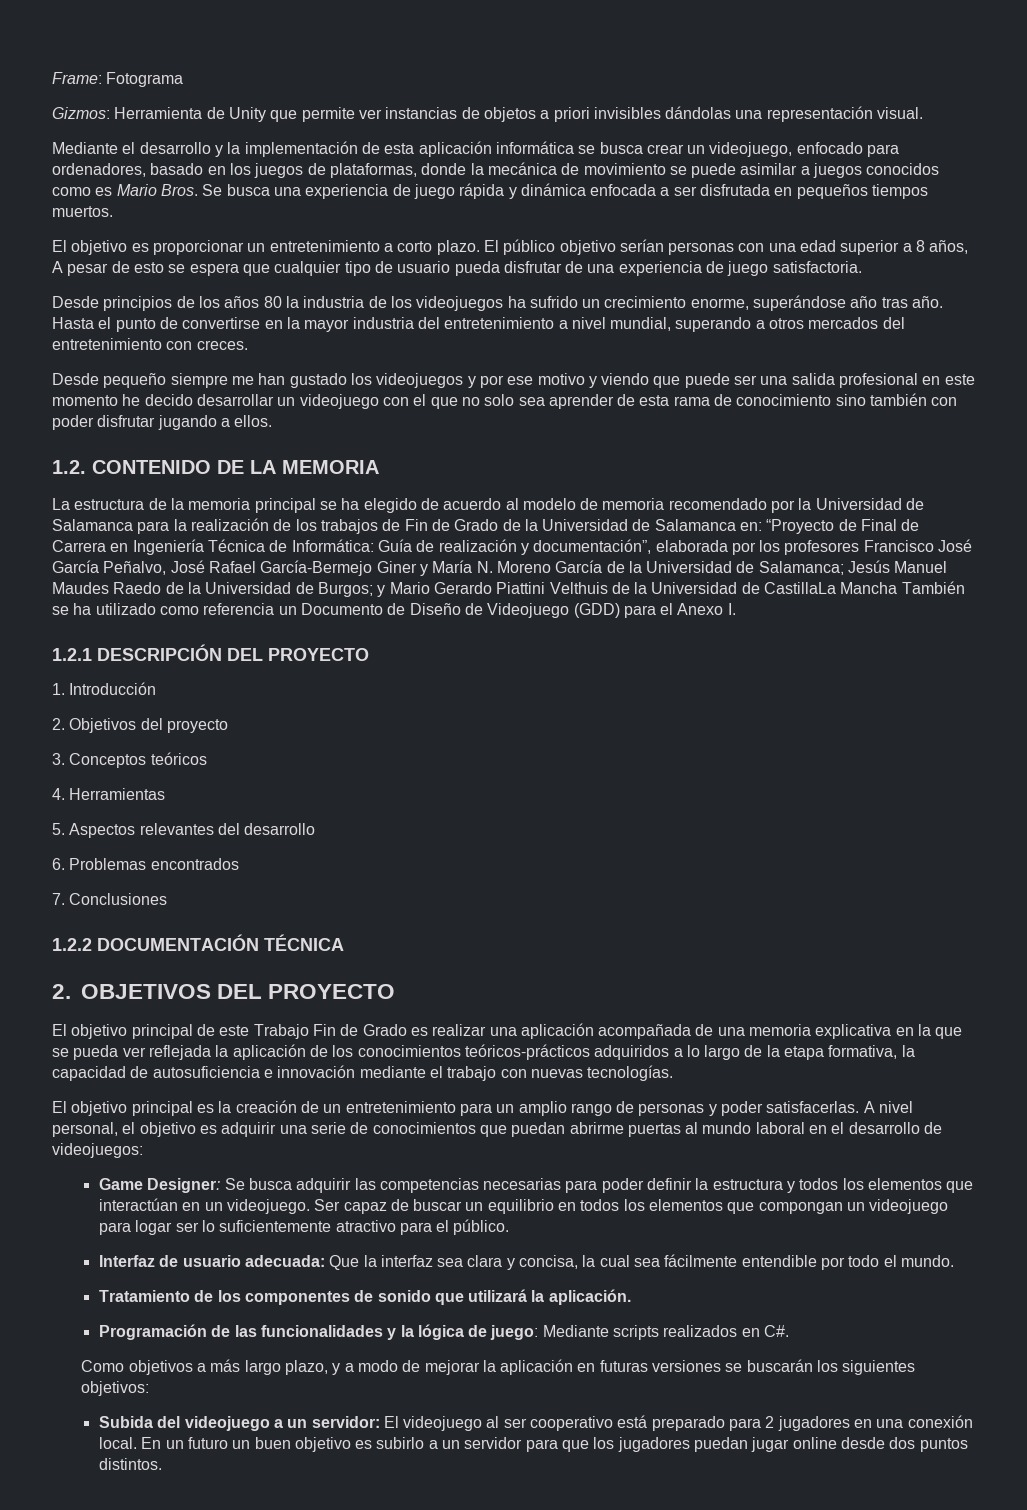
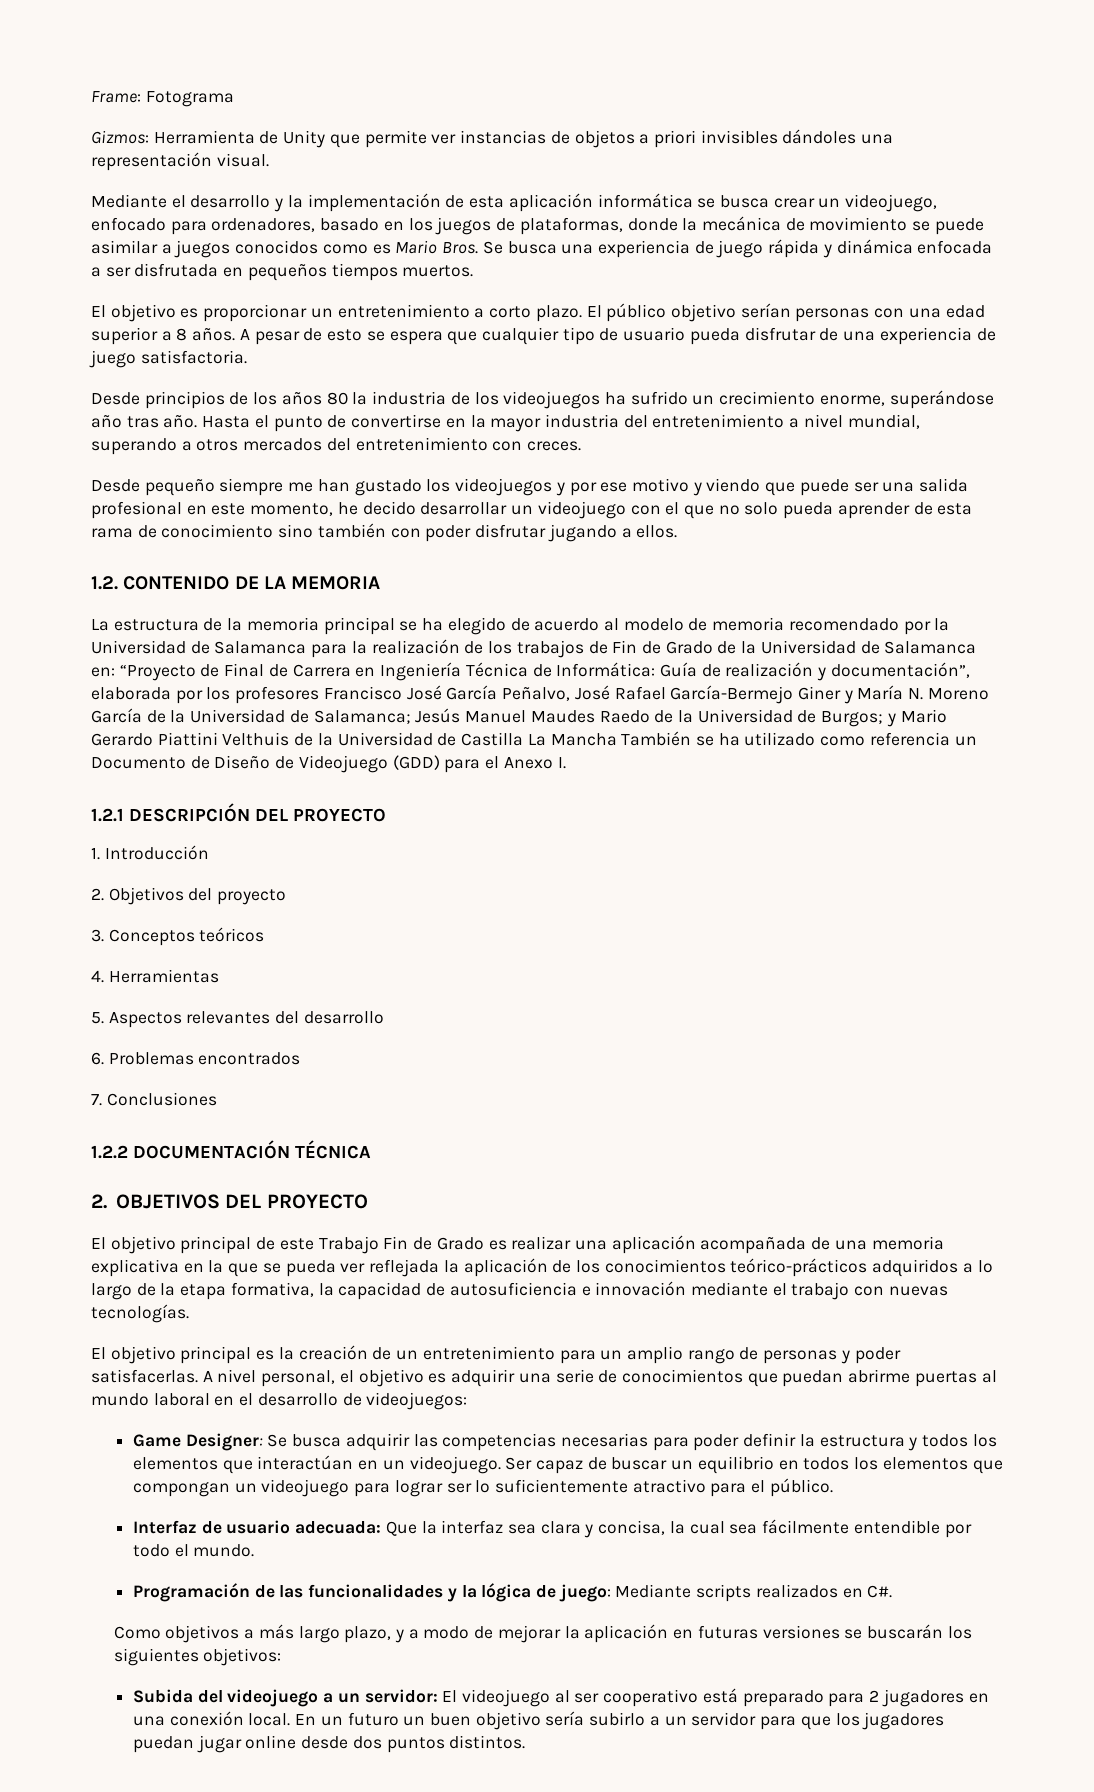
- Gizmos: Herramienta de Unity que permite ver instancias de objetos a priori invisibles dándolas una representación visual.
+ Gizmos: Herramienta de Unity que permite ver instancias de objetos a priori invisibles dándoles una representación visual.
- El público objetivo serían personas con una edad superior a 8 años, A pesar de esto se espera que cualquier tipo de usuario pueda disfrutar de una experiencia de juego satisfactoria.
+ El público objetivo serían personas con una edad superior a 8 años. A pesar de esto se espera que cualquier tipo de usuario pueda disfrutar de una experiencia de juego satisfactoria.
- Desde pequeño siempre me han gustado los videojuegos y por ese motivo y viendo que puede ser una salida profesional en este momento he decido desarrollar un videojuego con el que no solo sea aprender de esta rama de conocimiento sino también con poder disfrutar jugando a ellos.
+ Desde pequeño siempre me han gustado los videojuegos y por ese motivo y viendo que puede ser una salida profesional en este momento, he decido desarrollar un videojuego con el que no solo pueda aprender de esta rama de conocimiento sino también con poder disfrutar jugando a ellos.
- y Mario Gerardo Piattini Velthuis de la Universidad de CastillaLa Mancha También se ha utilizado como referencia un Documento de Diseño de Videojuego (GDD) para el Anexo I.
+ y Mario Gerardo Piattini Velthuis de la Universidad de Castilla La Mancha También se ha utilizado como referencia un Documento de Diseño de Videojuego (GDD) para el Anexo I.
- El objetivo principal de este Trabajo Fin de Grado es realizar una aplicación acompañada de una memoria explicativa en la que se pueda ver reflejada la aplicación de los conocimientos teóricos-prácticos adquiridos a lo largo de la etapa formativa, la capacidad de autosuficiencia e innovación mediante el trabajo con nuevas tecnologías.
+ El objetivo principal de este Trabajo Fin de Grado es realizar una aplicación acompañada de una memoria explicativa en la que se pueda ver reflejada la aplicación de los conocimientos teórico-prácticos adquiridos a lo largo de la etapa formativa, la capacidad de autosuficiencia e innovación mediante el trabajo con nuevas tecnologías.
- Ser capaz de buscar un equilibrio en todos los elementos que compongan un videojuego para logar ser lo suficientemente atractivo para el público.
+ Ser capaz de buscar un equilibrio en todos los elementos que compongan un videojuego para lograr ser lo suficientemente atractivo para el público.
- Tratamiento de los componentes de sonido que utilizará la aplicación.
- En un futuro un buen objetivo es subirlo a un servidor para que los jugadores puedan jugar online desde dos puntos distintos.
+ En un futuro un buen objetivo sería subirlo a un servidor para que los jugadores puedan jugar online desde dos puntos distintos.

